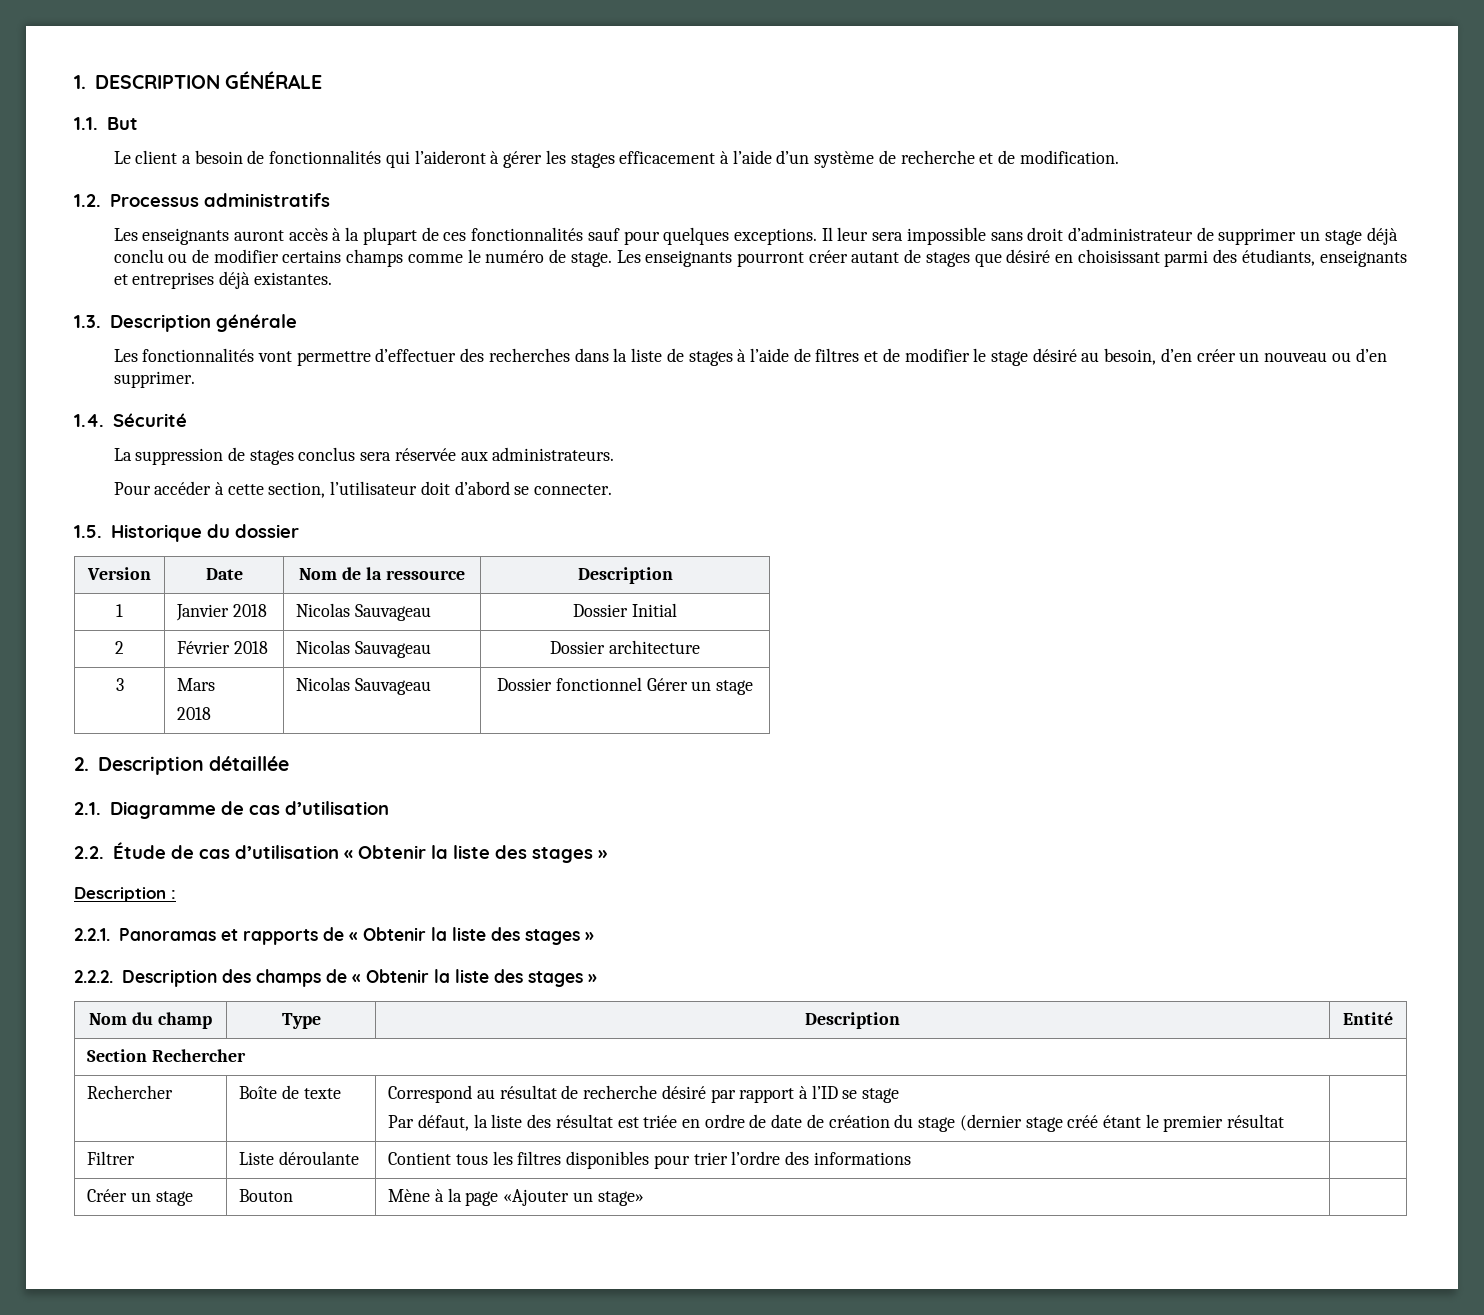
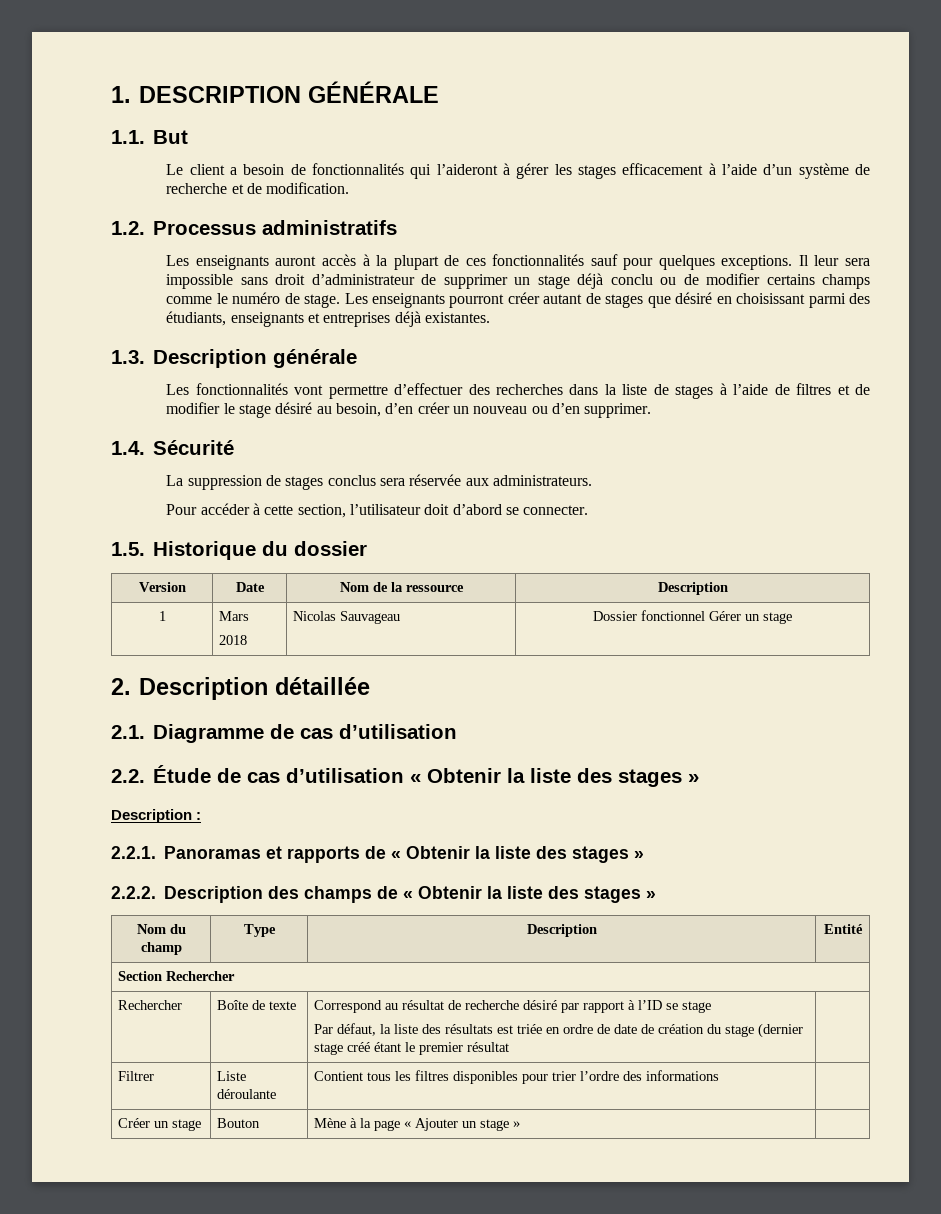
- 1 | Janvier 2018 | Nicolas Sauvageau | Dossier Initial
- 2 | Février 2018 | Nicolas Sauvageau | Dossier architecture
- 3 | Mars
+ 1 | Mars
  Rechercher | Boîte de texte | Correspond au résultat de recherche désiré par rapport à l’ID se stage
- Par défaut, la liste des résultat est triée en ordre de date de création du stage (dernier stage créé étant le premier résultat |
+ Par défaut, la liste des résultats est triée en ordre de date de création du stage (dernier stage créé étant le premier résultat |
- Créer un stage | Bouton | Mène à la page «Ajouter un stage» |
+ Créer un stage | Bouton | Mène à la page « Ajouter un stage » |

